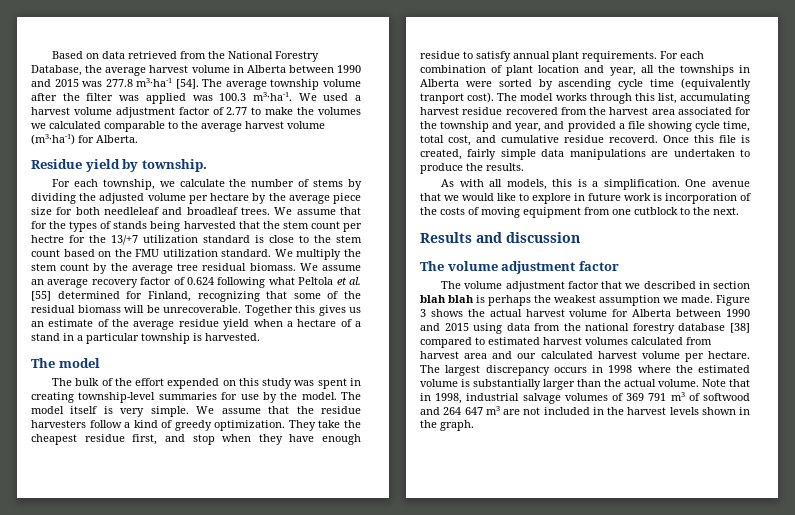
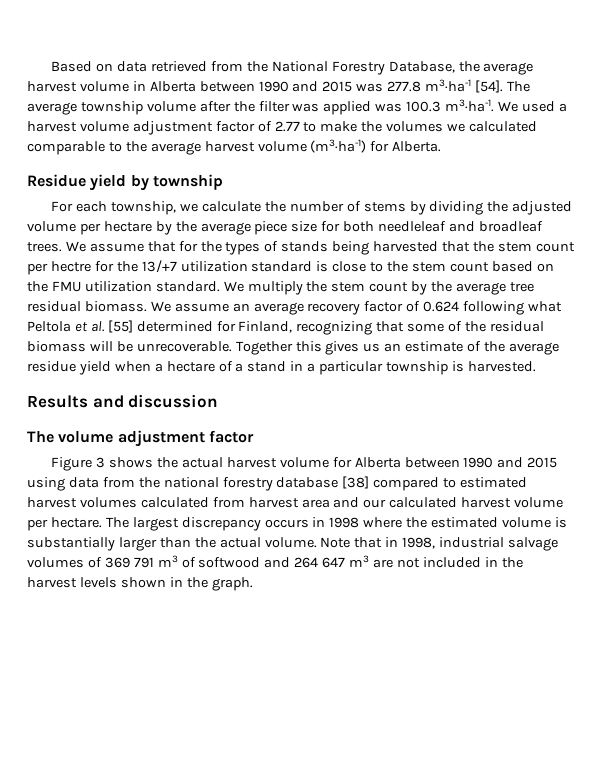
- Residue yield by township.
+ Residue yield by township
  Together this gives us an estimate of the average residue yield when a hectare of a stand in a particular township is harvested.
- The model
- The bulk of the effort expended on this study was spent in creating township-level summaries for use by the model. The model itself is very simple. We assume that the residue harvesters follow a kind of greedy optimization. They take the cheapest residue first, and stop when they have enough residue to satisfy annual plant requirements. For each combination of plant location and year, all the townships in Alberta were sorted by ascending cycle time (equivalently tranport cost). The model works through this list, accumulating harvest residue recovered from the harvest area associated for the township and year, and provided a file showing cycle time, total cost, and cumulative residue recoverd. Once this file is created, fairly simple data manipulations are undertaken to produce the results.
- As with all models, this is a simplification. One avenue that we would like to explore in future work is incorporation of the costs of moving equipment from one cutblock to the next.
- The volume adjustment factor that we described in section blah blah is perhaps the weakest assumption we made.

